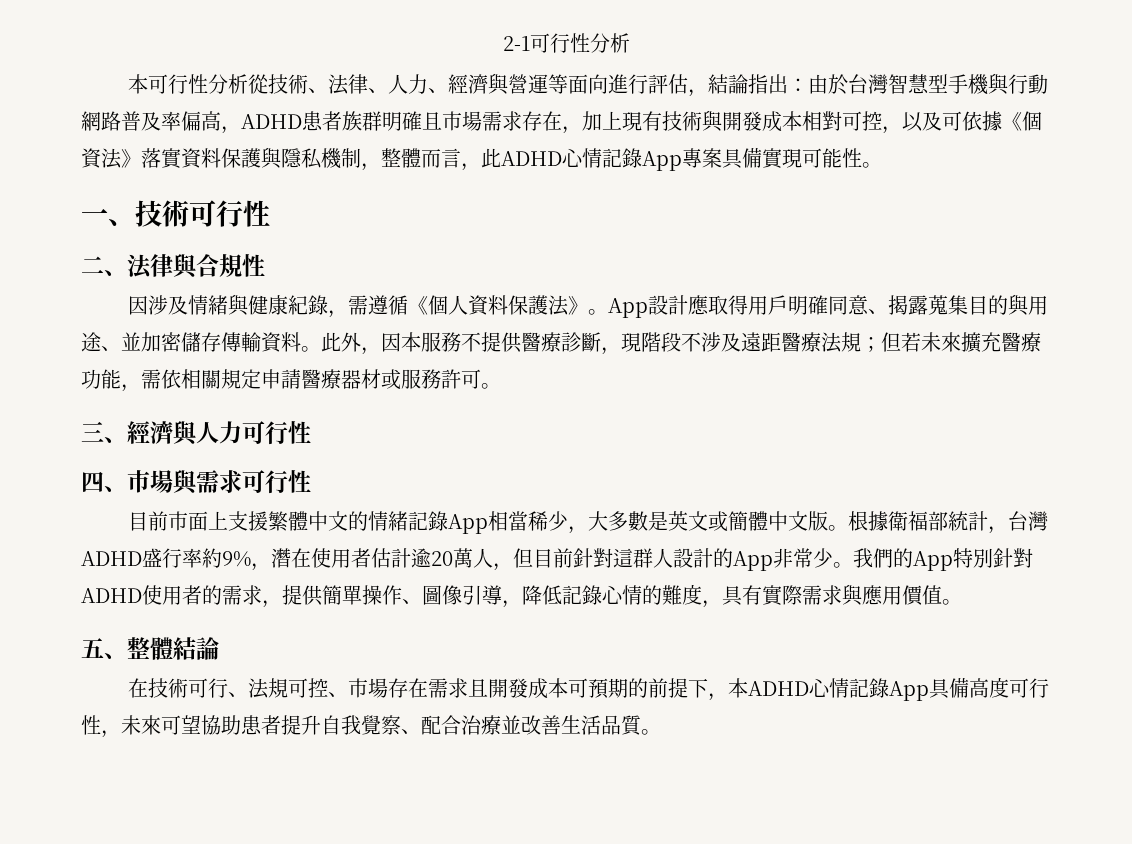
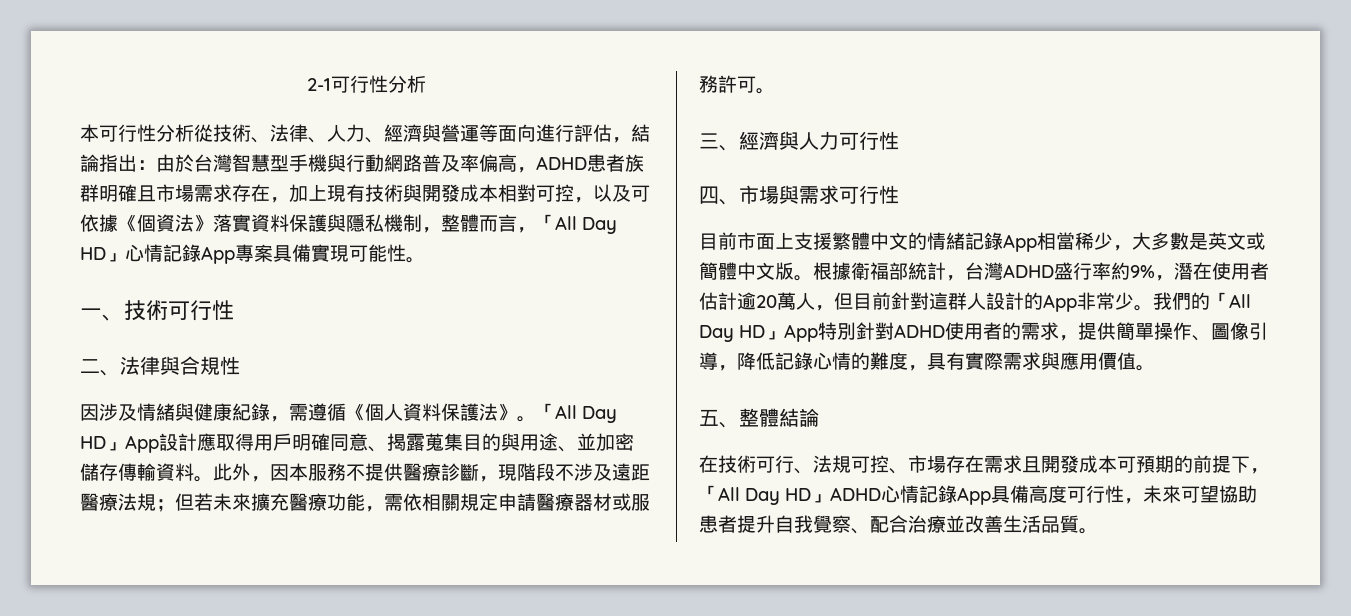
- 由於台灣智慧型手機與行動網路普及率偏高，ADHD患者族群明確且市場需求存在，加上現有技術與開發成本相對可控，以及可依據《個資法》落實資料保護與隱私機制，整體而言，此ADHD心情記錄App專案具備實現可能性。
+ 由於台灣智慧型手機與行動網路普及率偏高，ADHD患者族群明確且市場需求存在，加上現有技術與開發成本相對可控，以及可依據《個資法》落實資料保護與隱私機制，整體而言，「All Day HD」心情記錄App專案具備實現可能性。
- App設計應取得用戶明確同意、揭露蒐集目的與用途、並加密儲存傳輸資料。
+ 「All Day HD」App設計應取得用戶明確同意、揭露蒐集目的與用途、並加密儲存傳輸資料。
- 我們的App特別針對ADHD使用者的需求，提供簡單操作、圖像引導，降低記錄心情的難度，具有實際需求與應用價值。
+ 我們的「All Day HD」App特別針對ADHD使用者的需求，提供簡單操作、圖像引導，降低記錄心情的難度，具有實際需求與應用價值。
- 在技術可行、法規可控、市場存在需求且開發成本可預期的前提下，本ADHD心情記錄App具備高度可行性，未來可望協助患者提升自我覺察、配合治療並改善生活品質。
+ 在技術可行、法規可控、市場存在需求且開發成本可預期的前提下，「All Day HD」ADHD心情記錄App具備高度可行性，未來可望協助患者提升自我覺察、配合治療並改善生活品質。

